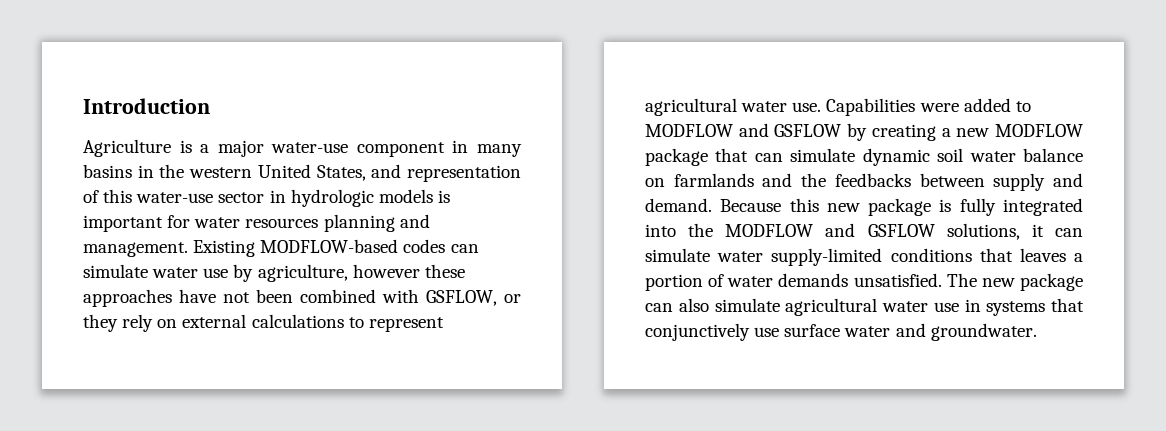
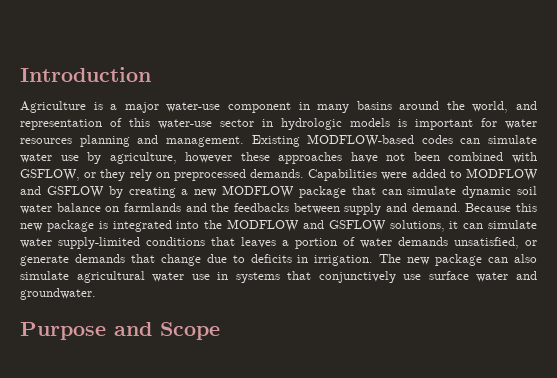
- Agriculture is a major water-use component in many basins in the western United States, and representation of this water-use sector in hydrologic models is important for water resources planning and management.
+ Agriculture is a major water-use component in many basins around the world, and representation of this water-use sector in hydrologic models is important for water resources planning and management.
- Existing MODFLOW-based codes can simulate water use by agriculture, however these approaches have not been combined with GSFLOW, or they rely on external calculations to represent agricultural water use.
+ Existing MODFLOW-based codes can simulate water use by agriculture, however these approaches have not been combined with GSFLOW, or they rely on preprocessed demands.
- Because this new package is fully integrated into the MODFLOW and GSFLOW solutions, it can simulate water supply-limited conditions that leaves a portion of water demands unsatisfied.
+ Because this new package is integrated into the MODFLOW and GSFLOW solutions, it can simulate water supply-limited conditions that leaves a portion of water demands unsatisfied, or generate demands that change due to deficits in irrigation.
+ Purpose and Scope

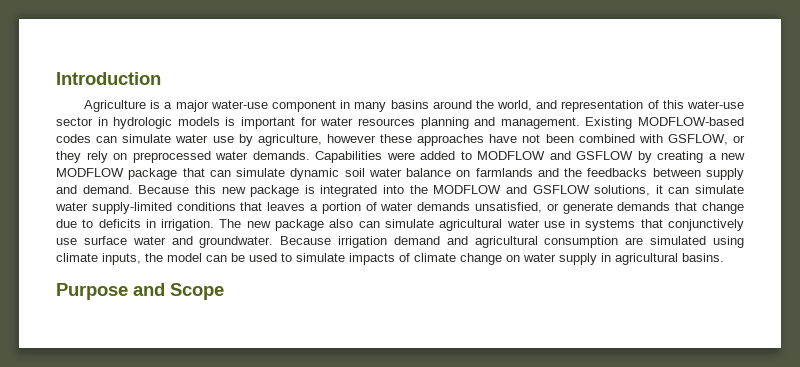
- Existing MODFLOW-based codes can simulate water use by agriculture, however these approaches have not been combined with GSFLOW, or they rely on preprocessed demands.
+ Existing MODFLOW-based codes can simulate water use by agriculture, however these approaches have not been combined with GSFLOW, or they rely on preprocessed water demands.
- The new package can also simulate agricultural water use in systems that conjunctively use surface water and groundwater.
+ The new package also can simulate agricultural water use in systems that conjunctively use surface water and groundwater. Because irrigation demand and agricultural consumption are simulated using climate inputs, the model can be used to simulate impacts of climate change on water supply in agricultural basins.

